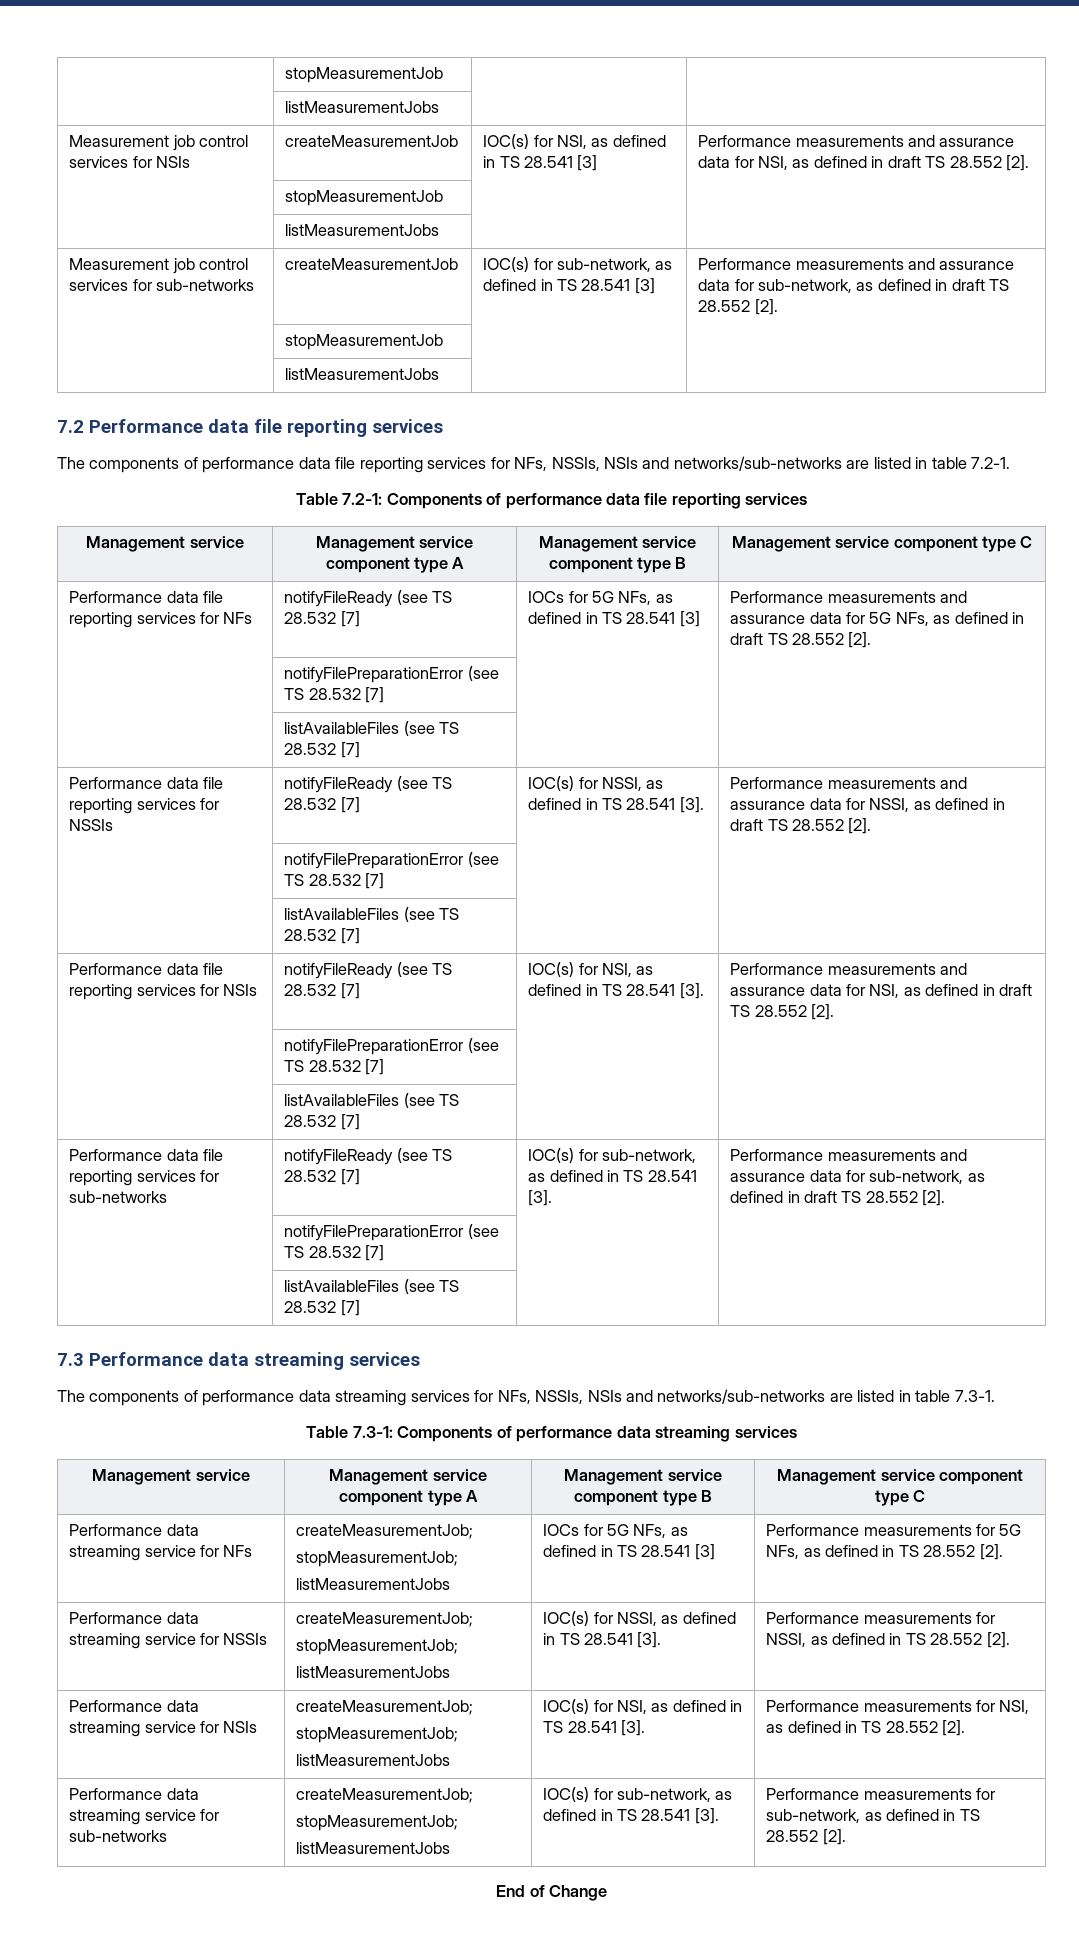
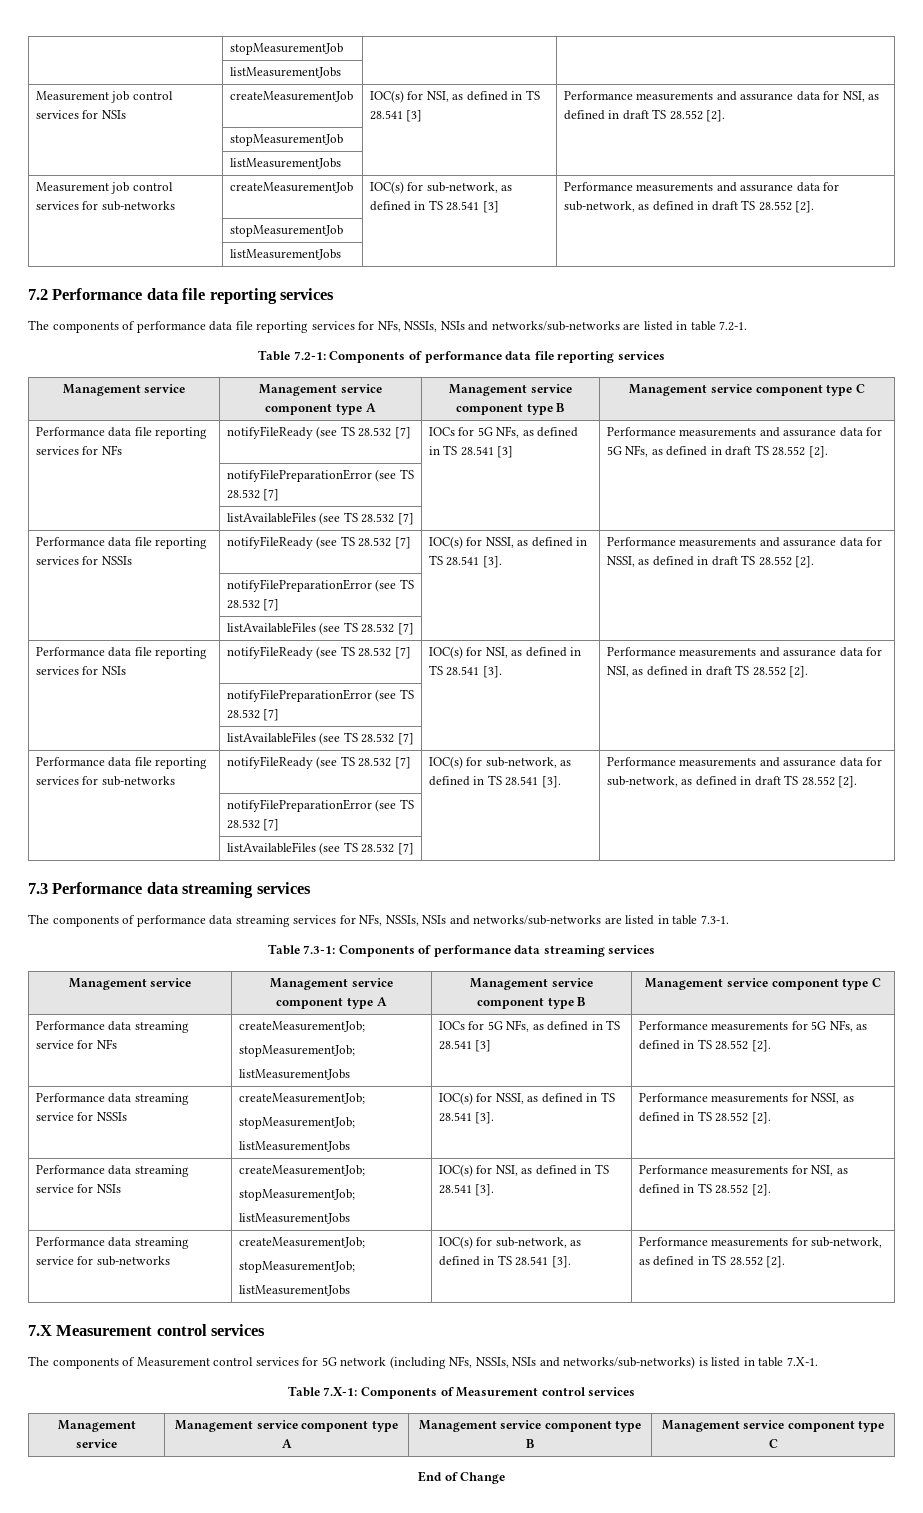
+ 7.X Measurement control services
+ The components of Measurement control services for 5G network (including NFs, NSSIs, NSIs and networks/sub-networks) is listed in table 7.X-1.
+ Table 7.X-1: Components of Measurement control services
+ Management service | Management service component type A | Management service component type B | Management service component type C

